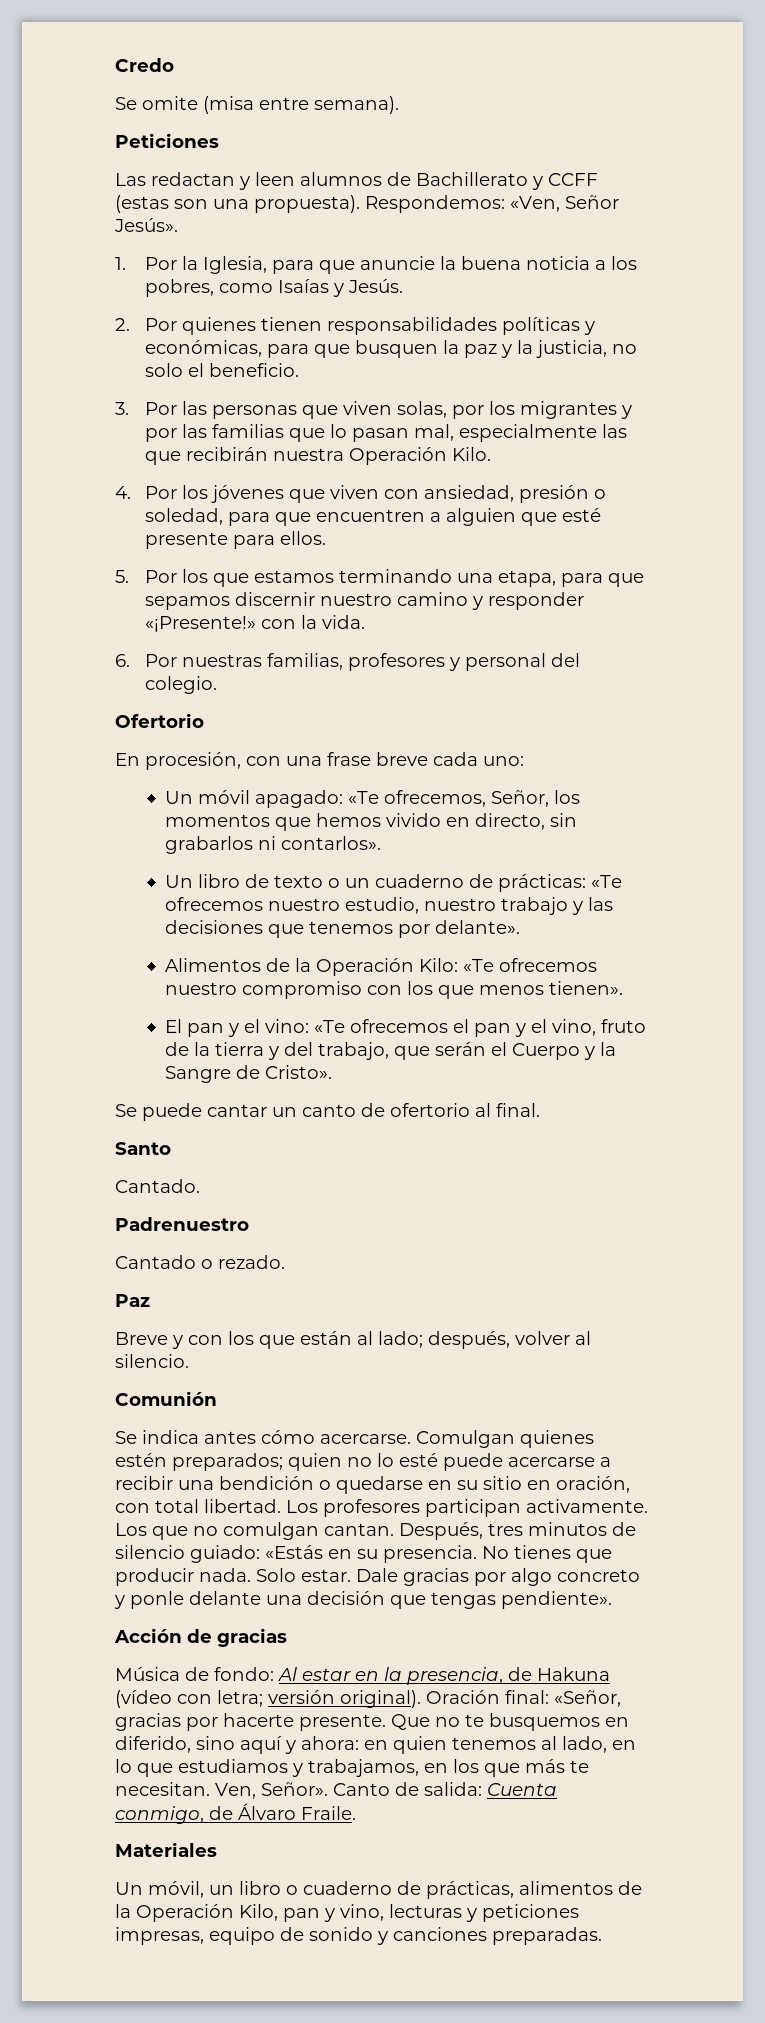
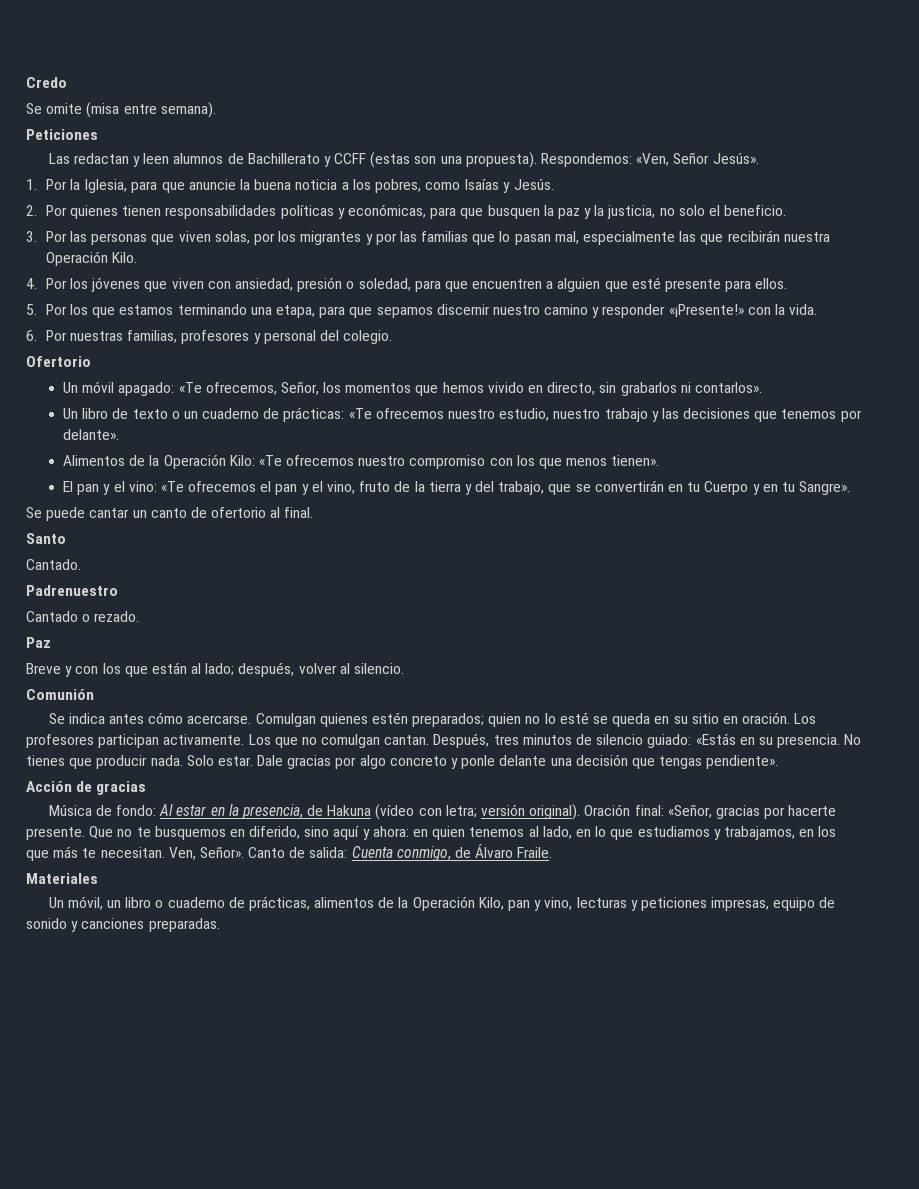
- En procesión, con una frase breve cada uno:
- El pan y el vino: «Te ofrecemos el pan y el vino, fruto de la tierra y del trabajo, que serán el Cuerpo y la Sangre de Cristo».
+ El pan y el vino: «Te ofrecemos el pan y el vino, fruto de la tierra y del trabajo, que se convertirán en tu Cuerpo y en tu Sangre».
- Comulgan quienes estén preparados; quien no lo esté puede acercarse a recibir una bendición o quedarse en su sitio en oración, con total libertad.
+ Comulgan quienes estén preparados; quien no lo esté se queda en su sitio en oración.

